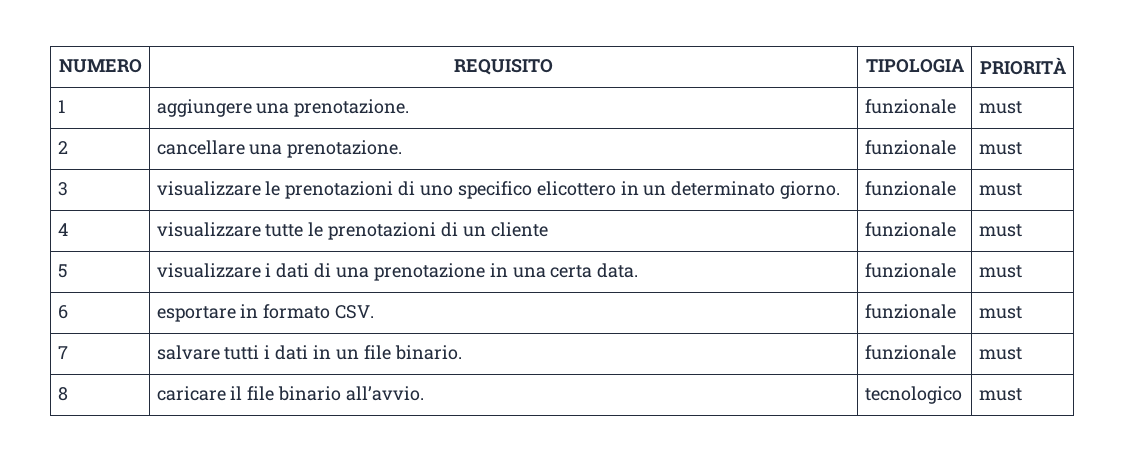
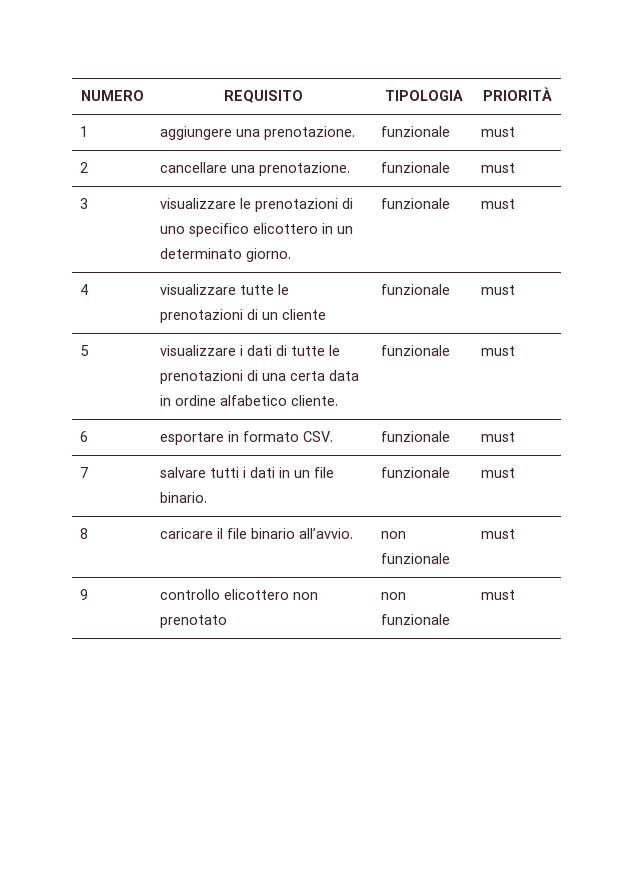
- 5 | visualizzare i dati di una prenotazione in una certa data. | funzionale | must
+ 5 | visualizzare i dati di tutte le prenotazioni di una certa data in ordine alfabetico cliente. | funzionale | must
- 8 | caricare il file binario all’avvio. | tecnologico | must
+ 8 | caricare il file binario all’avvio. | non funzionale | must
+ 9 | controllo elicottero non prenotato | non funzionale | must

